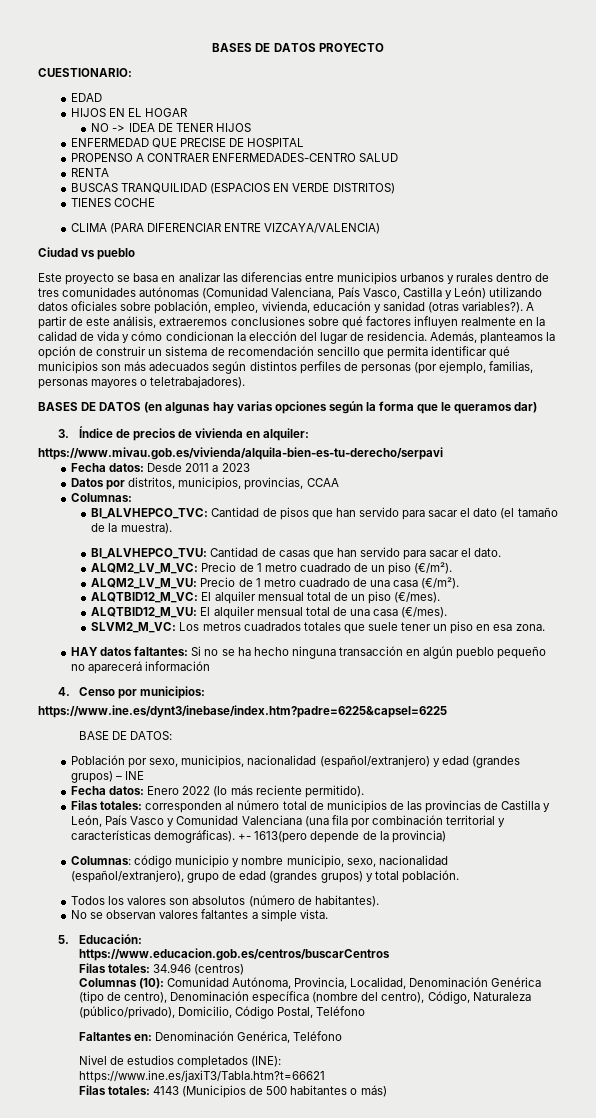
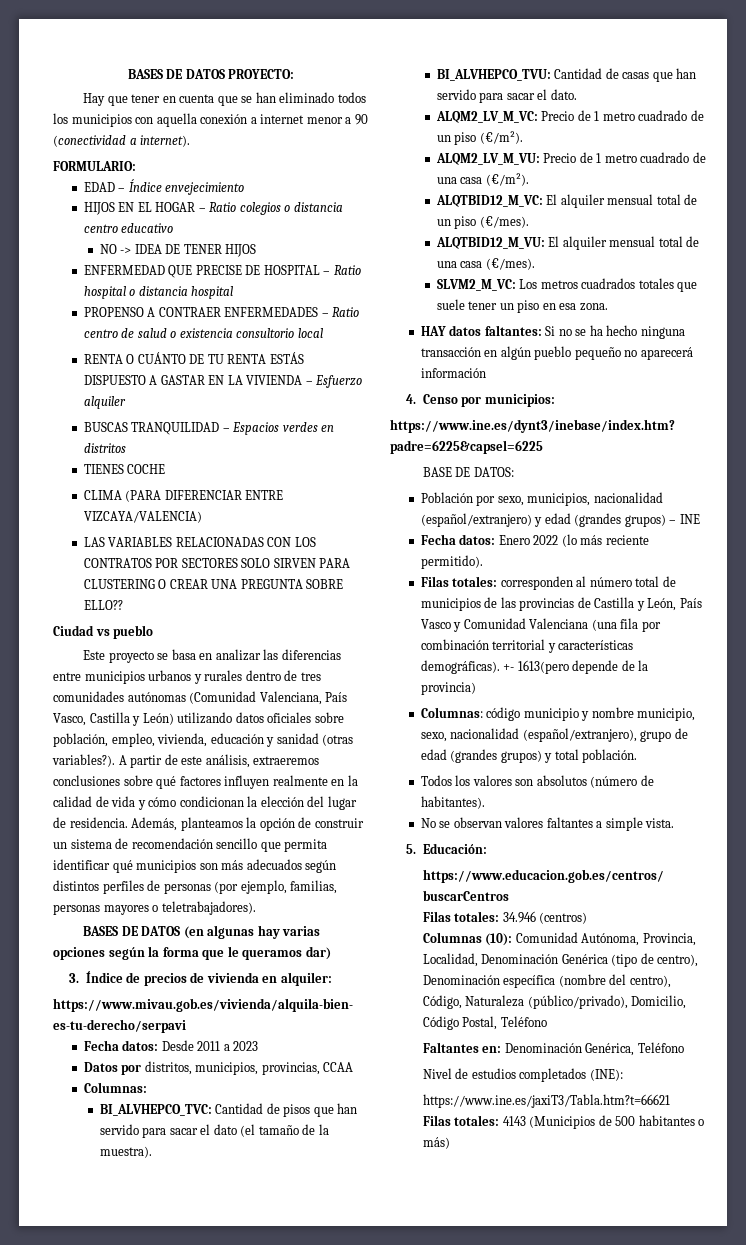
- BASES DE DATOS PROYECTO
- CUESTIONARIO:
- EDAD
- HIJOS EN EL HOGAR
+ BASES DE DATOS PROYECTO:
+ Hay que tener en cuenta que se han eliminado todos los municipios con aquella conexión a internet menor a 90 (conectividad a internet).
+ FORMULARIO:
+ EDAD – Índice envejecimiento
+ HIJOS EN EL HOGAR – Ratio colegios o distancia centro educativo
- ENFERMEDAD QUE PRECISE DE HOSPITAL
- PROPENSO A CONTRAER ENFERMEDADES-CENTRO SALUD
- RENTA
- BUSCAS TRANQUILIDAD (ESPACIOS EN VERDE DISTRITOS)
+ ENFERMEDAD QUE PRECISE DE HOSPITAL – Ratio hospital o distancia hospital
+ PROPENSO A CONTRAER ENFERMEDADES – Ratio centro de salud o existencia consultorio local
+ RENTA O CUÁNTO DE TU RENTA ESTÁS DISPUESTO A GASTAR EN LA VIVIENDA – Esfuerzo alquiler
+ BUSCAS TRANQUILIDAD – Espacios verdes en distritos
+ LAS VARIABLES RELACIONADAS CON LOS CONTRATOS POR SECTORES SOLO SIRVEN PARA CLUSTERING O CREAR UNA PREGUNTA SOBRE ELLO??

